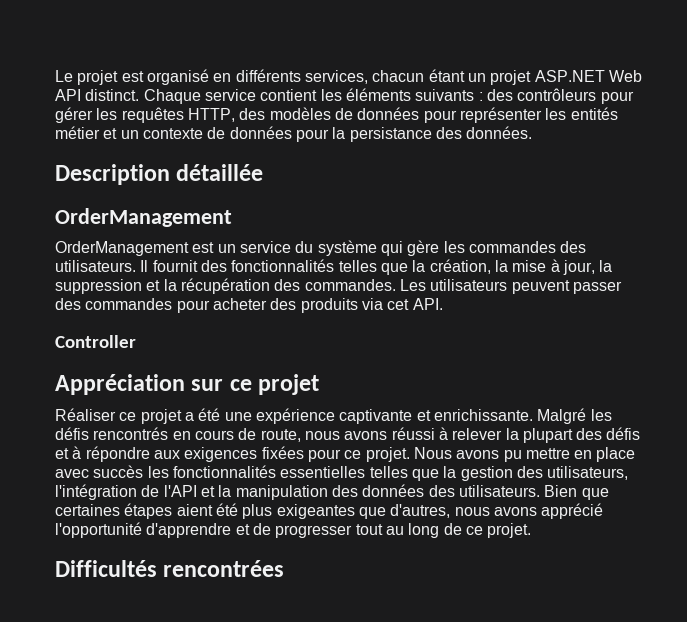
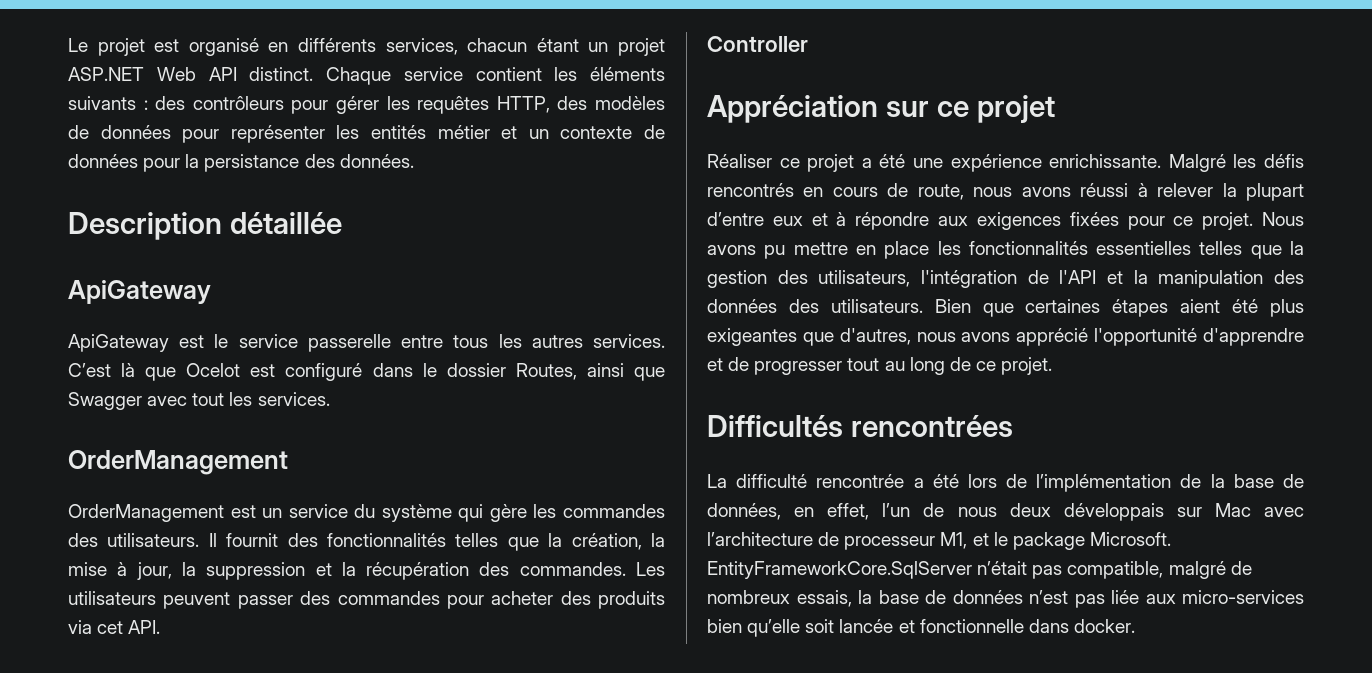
  Description détaillée
+ ApiGateway
+ ApiGateway est le service passerelle entre tous les autres services. C’est là que Ocelot est configuré dans le dossier Routes, ainsi que Swagger avec tout les services.
- Réaliser ce projet a été une expérience captivante et enrichissante.
+ Réaliser ce projet a été une expérience enrichissante.
- Malgré les défis rencontrés en cours de route, nous avons réussi à relever la plupart des défis et à répondre aux exigences fixées pour ce projet.
+ Malgré les défis rencontrés en cours de route, nous avons réussi à relever la plupart d’entre eux et à répondre aux exigences fixées pour ce projet.
- Nous avons pu mettre en place avec succès les fonctionnalités essentielles telles que la gestion des utilisateurs, l'intégration de l'API et la manipulation des données des utilisateurs.
+ Nous avons pu mettre en place les fonctionnalités essentielles telles que la gestion des utilisateurs, l'intégration de l'API et la manipulation des données des utilisateurs.
+ La difficulté rencontrée a été lors de l’implémentation de la base de données, en effet, l’un de nous deux développais sur Mac avec l’architecture de processeur M1, et le package Microsoft. EntityFrameworkCore.SqlServer n’était pas compatible, malgré de nombreux essais, la base de données n’est pas liée aux micro-services bien qu’elle soit lancée et fonctionnelle dans docker.

